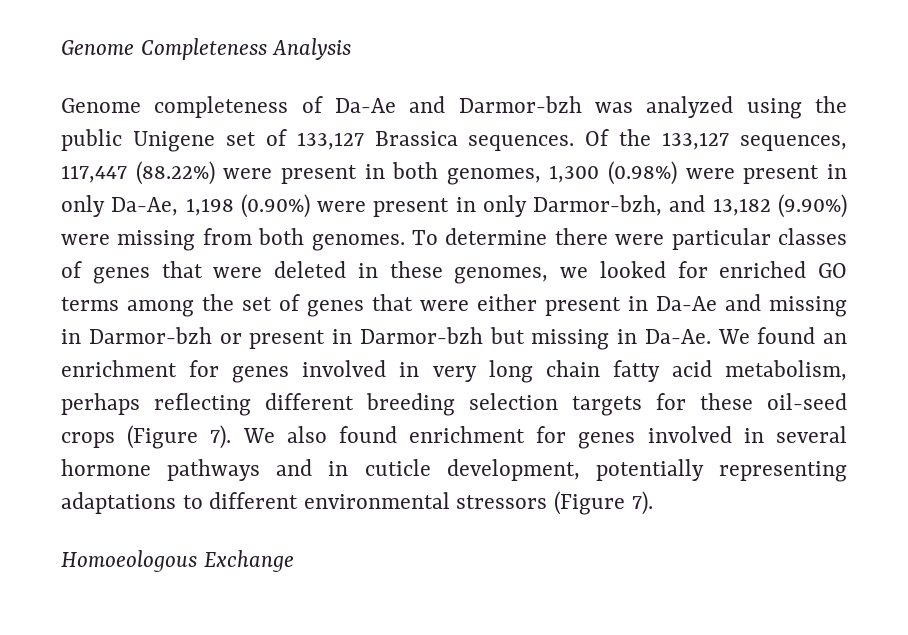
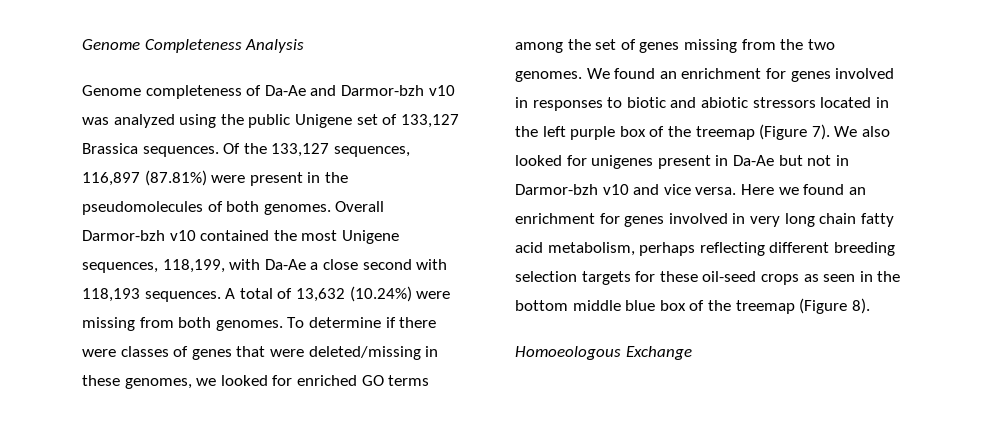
- Genome completeness of Da-Ae and Darmor-bzh was analyzed using the public Unigene set of 133,127 Brassica sequences.
+ Genome completeness of Da-Ae and Darmor-bzh v10 was analyzed using the public Unigene set of 133,127 Brassica sequences.
- Of the 133,127 sequences, 117,447 (88.22%) were present in both genomes, 1,300 (0.98%) were present in only Da-Ae, 1,198 (0.90%) were present in only Darmor-bzh, and 13,182 (9.90%) were missing from both genomes.
+ Of the 133,127 sequences, 116,897 (87.81%) were present in the pseudomolecules of both genomes. Overall Darmor-bzh v10 contained the most Unigene sequences, 118,199, with Da-Ae a close second with 118,193 sequences. A total of 13,632 (10.24%) were missing from both genomes.
- To determine there were particular classes of genes that were deleted in these genomes, we looked for enriched GO terms among the set of genes that were either present in Da-Ae and missing in Darmor-bzh or present in Darmor-bzh but missing in Da-Ae. We found an enrichment for genes involved in very long chain fatty acid metabolism, perhaps reflecting different breeding selection targets for these oil-seed crops (Figure 7). We also found enrichment for genes involved in several hormone pathways and in cuticle development, potentially representing adaptations to different environmental stressors (Figure 7).
+ To determine if there were classes of genes that were deleted/missing in these genomes, we looked for enriched GO terms among the set of genes missing from the two genomes. We found an enrichment for genes involved in responses to biotic and abiotic stressors located in the left purple box of the treemap (Figure 7). We also looked for unigenes present in Da-Ae but not in Darmor-bzh v10 and vice versa. Here we found an enrichment for genes involved in very long chain fatty acid metabolism, perhaps reflecting different breeding selection targets for these oil-seed crops as seen in the bottom middle blue box of the treemap (Figure 8).

